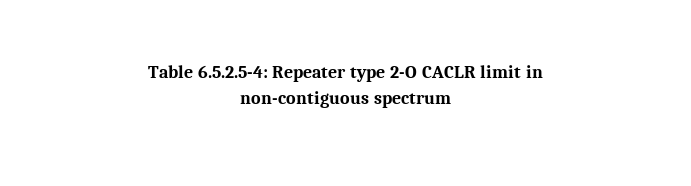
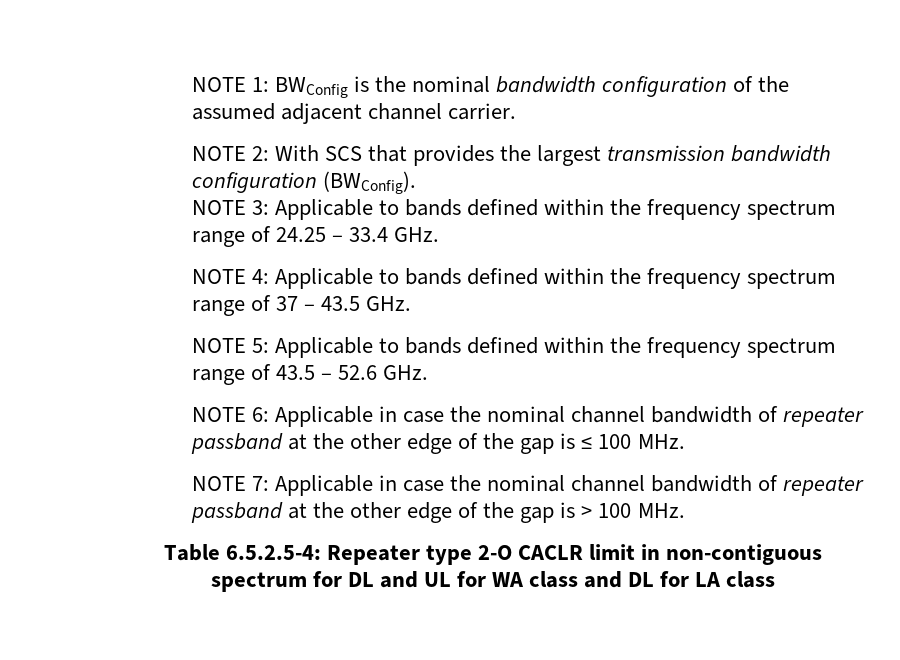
+ NOTE 1: BWConfig is the nominal bandwidth configuration of the assumed adjacent channel carrier.
+ NOTE 2: With SCS that provides the largest transmission bandwidth configuration (BWConfig).
+ NOTE 3: Applicable to bands defined within the frequency spectrum range of 24.25 – 33.4 GHz.
+ NOTE 4: Applicable to bands defined within the frequency spectrum range of 37 – 43.5 GHz.
+ NOTE 5: Applicable to bands defined within the frequency spectrum range of 43.5 – 52.6 GHz.
+ NOTE 6: Applicable in case the nominal channel bandwidth of repeater passband at the other edge of the gap is ≤ 100 MHz.
+ NOTE 7: Applicable in case the nominal channel bandwidth of repeater passband at the other edge of the gap is > 100 MHz.
- Table 6.5.2.5-4: Repeater type 2-O CACLR limit in non-contiguous spectrum
+ Table 6.5.2.5-4: Repeater type 2-O CACLR limit in non-contiguous spectrum for DL and UL for WA class and DL for LA class

